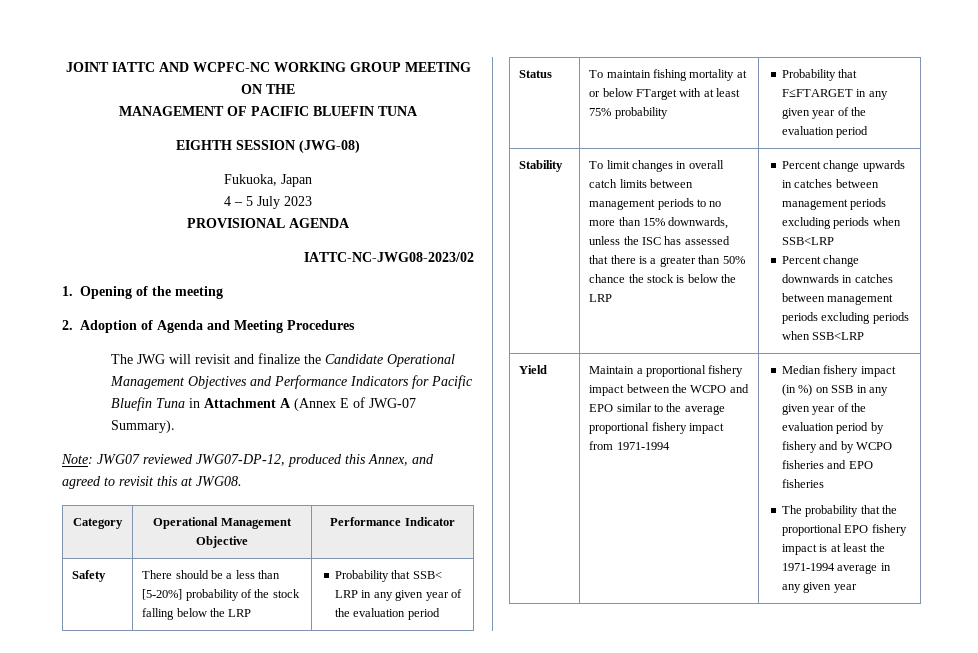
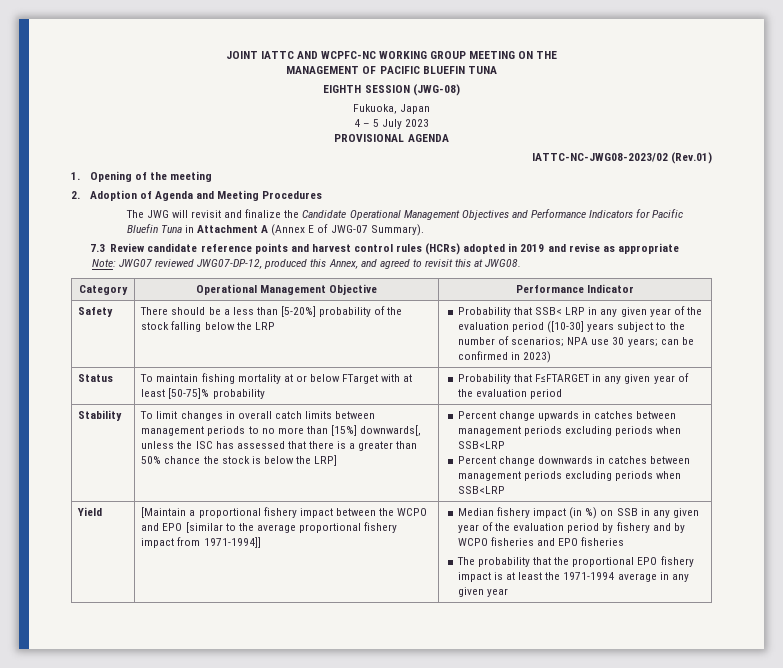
- IATTC-NC-JWG08-2023/02
+ IATTC-NC-JWG08-2023/02 (Rev.01)
+ 7.3 Review candidate reference points and harvest control rules (HCRs) adopted in 2019 and revise as appropriate
- Probability that SSB< LRP in any given year of the evaluation period
+ Probability that SSB< LRP in any given year of the evaluation period ([10-30] years subject to the number of scenarios; NPA use 30 years; can be confirmed in 2023)
- Status | To maintain fishing mortality at or below FTarget with at least 75% probability | Probability that F≤FTARGET in any given year of the evaluation period
+ Status | To maintain fishing mortality at or below FTarget with at least [50-75]% probability | Probability that F≤FTARGET in any given year of the evaluation period
- To limit changes in overall catch limits between management periods to no more than 15% downwards, unless the ISC has assessed that there is a greater than 50% chance the stock is below the LRP
+ To limit changes in overall catch limits between management periods to no more than [15%] downwards[, unless the ISC has assessed that there is a greater than 50% chance the stock is below the LRP]
- Maintain a proportional fishery impact between the WCPO and EPO similar to the average proportional fishery impact from 1971-1994
+ [Maintain a proportional fishery impact between the WCPO and EPO [similar to the average proportional fishery impact from 1971-1994]]

